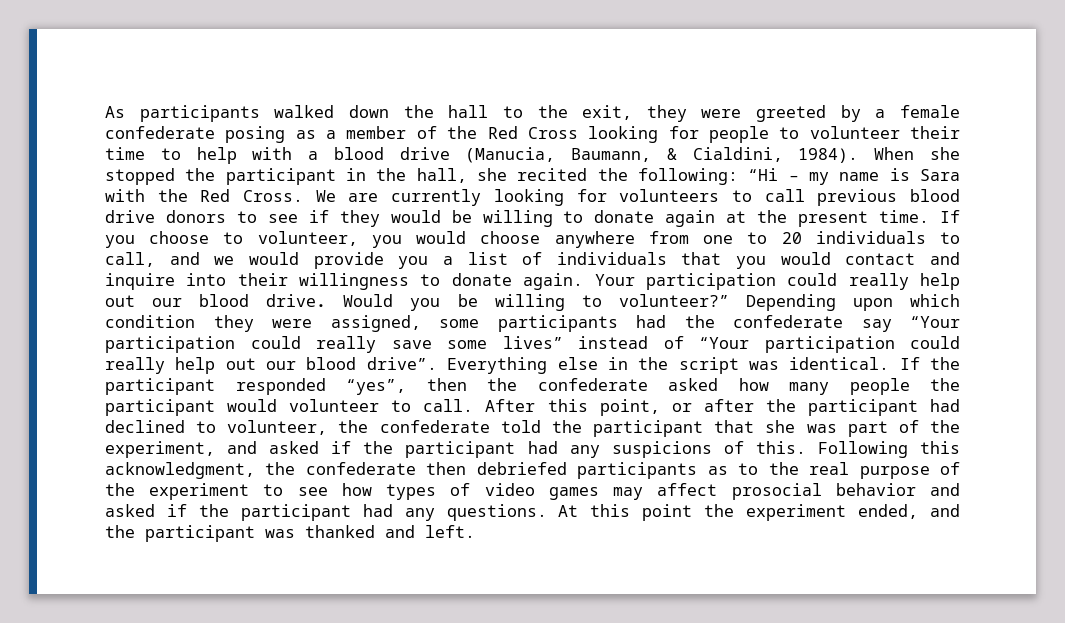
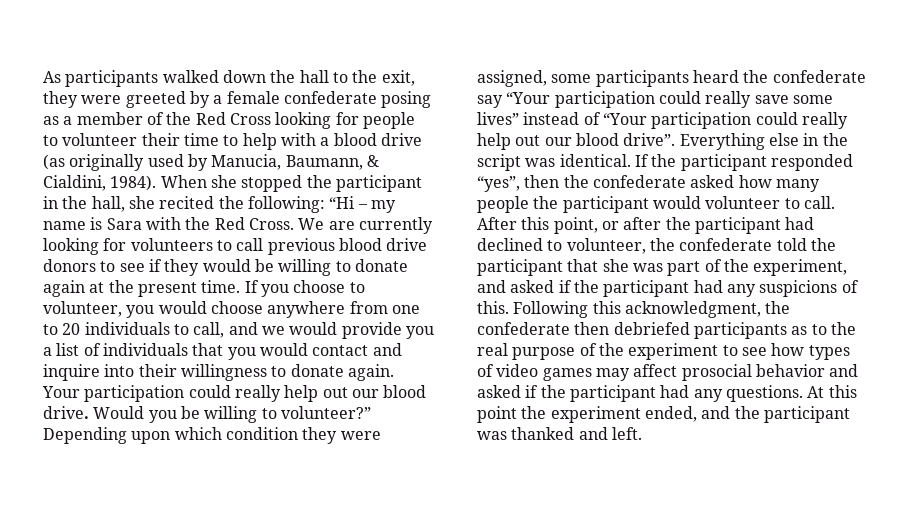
- As participants walked down the hall to the exit, they were greeted by a female confederate posing as a member of the Red Cross looking for people to volunteer their time to help with a blood drive (Manucia, Baumann, & Cialdini, 1984).
+ As participants walked down the hall to the exit, they were greeted by a female confederate posing as a member of the Red Cross looking for people to volunteer their time to help with a blood drive (as originally used by Manucia, Baumann, & Cialdini, 1984).
- Depending upon which condition they were assigned, some participants had the confederate say “Your participation could really save some lives” instead of “Your participation could really help out our blood drive”.
+ Depending upon which condition they were assigned, some participants heard the confederate say “Your participation could really save some lives” instead of “Your participation could really help out our blood drive”.

